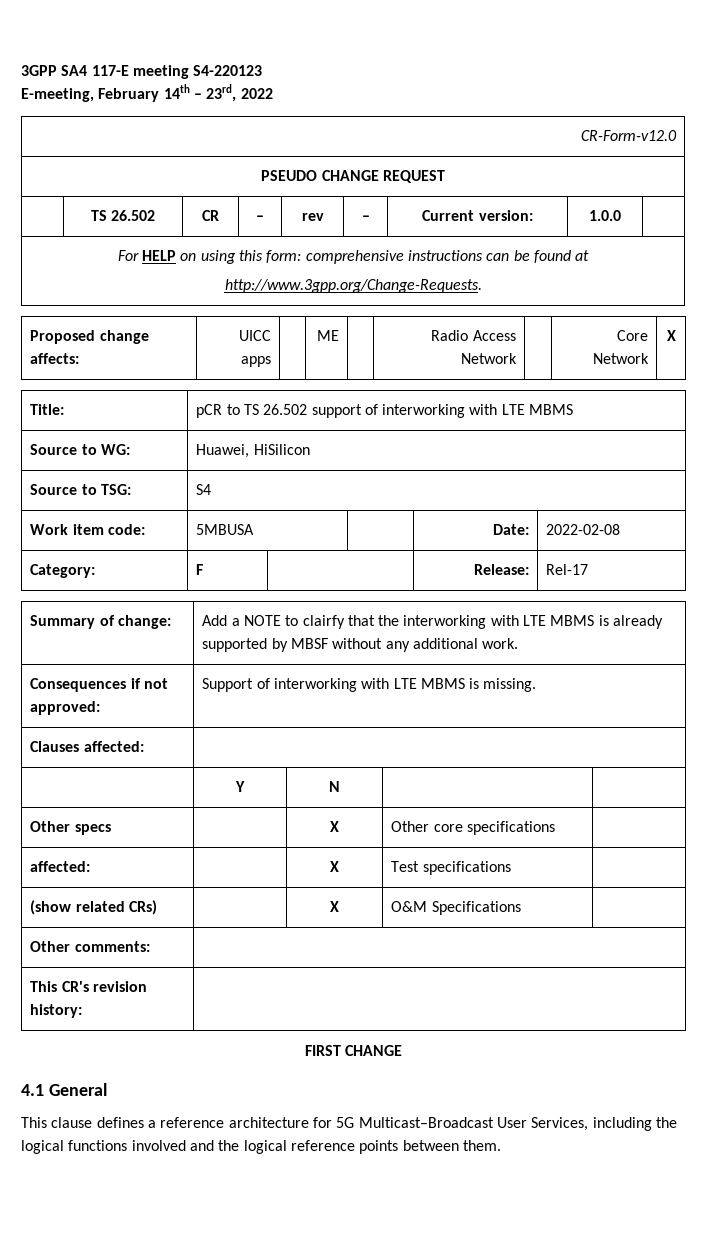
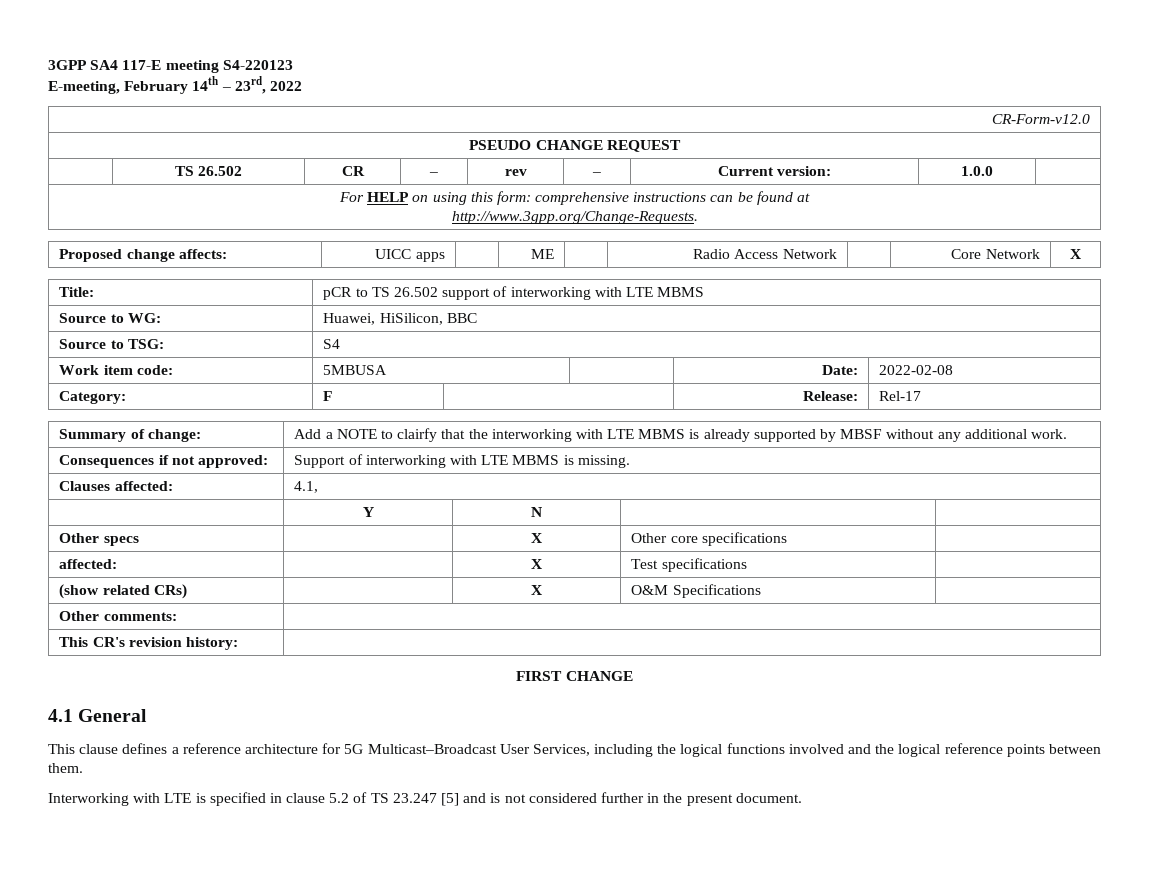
- Source to WG: | Huawei, HiSilicon
+ Source to WG: | Huawei, HiSilicon, BBC
- Clauses affected: |
+ Clauses affected: | 4.1,
+ Interworking with LTE is specified in clause 5.2 of TS 23.247 [5] and is not considered further in the present document.

